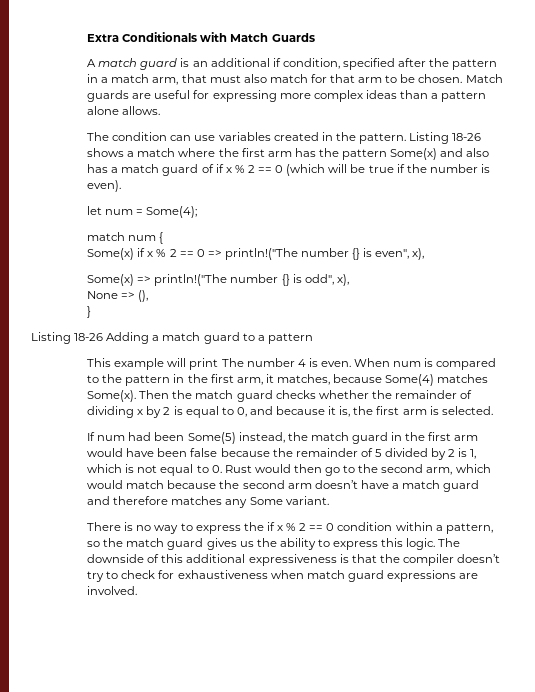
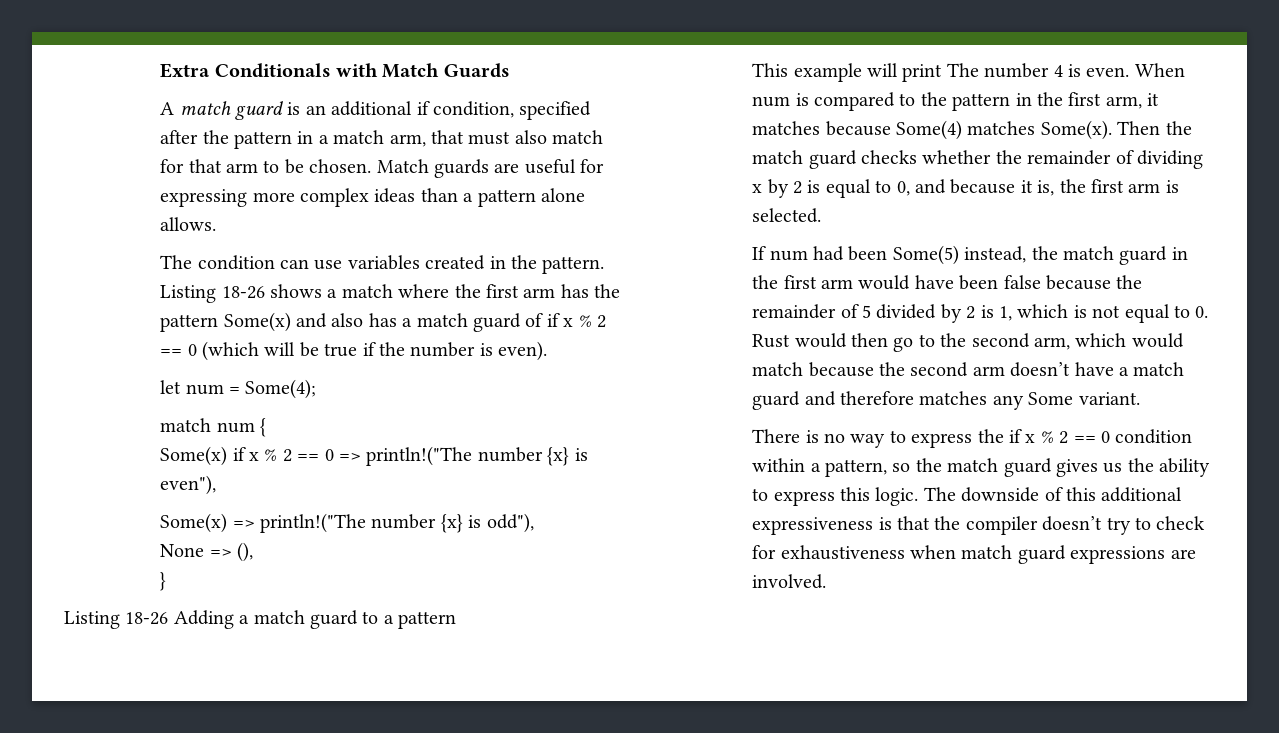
- Some(x) if x % 2 == 0 => println!("The number {} is even", x),
+ Some(x) if x % 2 == 0 => println!("The number {x} is even"),
- Some(x) => println!("The number {} is odd", x),
+ Some(x) => println!("The number {x} is odd"),
- When num is compared to the pattern in the first arm, it matches, because Some(4) matches Some(x).
+ When num is compared to the pattern in the first arm, it matches because Some(4) matches Some(x).

